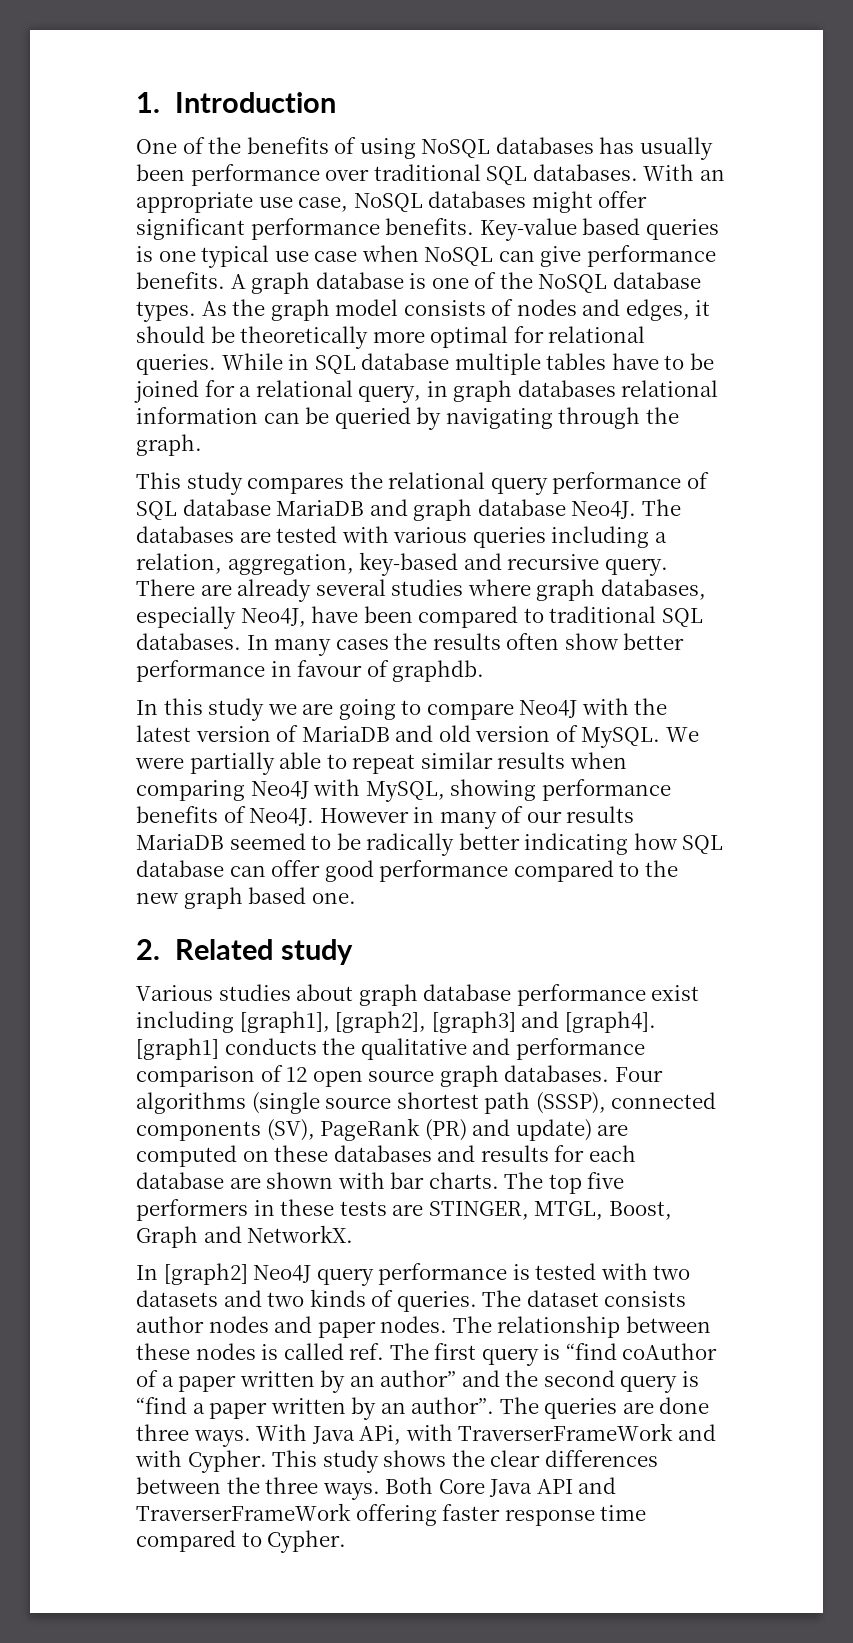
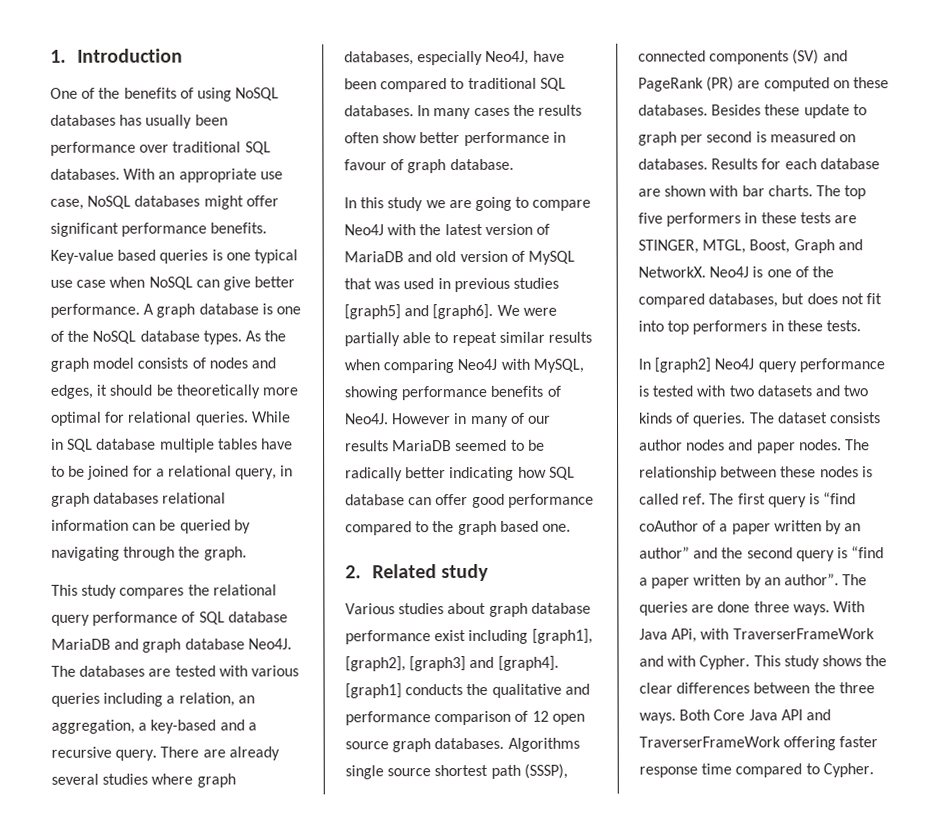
- Key-value based queries is one typical use case when NoSQL can give performance benefits.
+ Key-value based queries is one typical use case when NoSQL can give better performance.
- The databases are tested with various queries including a relation, aggregation, key-based and recursive query.
+ The databases are tested with various queries including a relation, an aggregation, a key-based and a recursive query.
- In many cases the results often show better performance in favour of graphdb.
+ In many cases the results often show better performance in favour of graph database.
- In this study we are going to compare Neo4J with the latest version of MariaDB and old version of MySQL.
+ In this study we are going to compare Neo4J with the latest version of MariaDB and old version of MySQL that was used in previous studies [graph5] and [graph6].
- However in many of our results MariaDB seemed to be radically better indicating how SQL database can offer good performance compared to the new graph based one.
+ However in many of our results MariaDB seemed to be radically better indicating how SQL database can offer good performance compared to the graph based one.
- Four algorithms (single source shortest path (SSSP), connected components (SV), PageRank (PR) and update) are computed on these databases and results for each database are shown with bar charts.
+ Algorithms single source shortest path (SSSP), connected components (SV) and PageRank (PR) are computed on these databases. Besides these update to graph per second is measured on databases. Results for each database are shown with bar charts.
+ Neo4J is one of the compared databases, but does not fit into top performers in these tests.

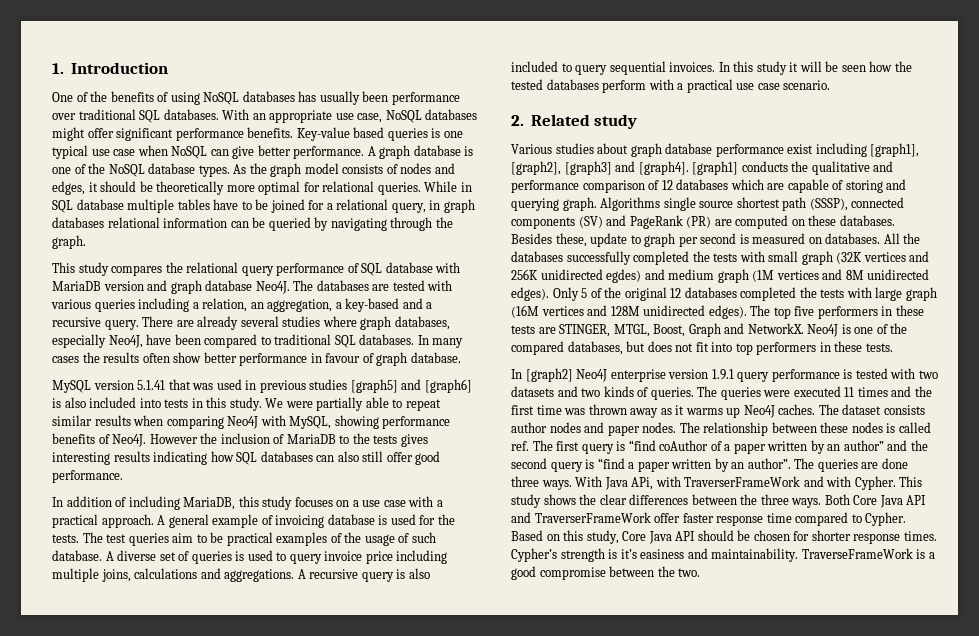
- This study compares the relational query performance of SQL database MariaDB and graph database Neo4J.
+ This study compares the relational query performance of SQL database with MariaDB version and graph database Neo4J.
- In this study we are going to compare Neo4J with the latest version of MariaDB and old version of MySQL that was used in previous studies [graph5] and [graph6].
+ MySQL version 5.1.41 that was used in previous studies [graph5] and [graph6] is also included into tests in this study.
- However in many of our results MariaDB seemed to be radically better indicating how SQL database can offer good performance compared to the graph based one.
+ However the inclusion of MariaDB to the tests gives interesting results indicating how SQL databases can also still offer good performance.
+ In addition of including MariaDB, this study focuses on a use case with a practical approach. A general example of invoicing database is used for the tests. The test queries aim to be practical examples of the usage of such database. A diverse set of queries is used to query invoice price including multiple joins, calculations and aggregations. A recursive query is also included to query sequential invoices. In this study it will be seen how the tested databases perform with a practical use case scenario.
- [graph1] conducts the qualitative and performance comparison of 12 open source graph databases.
+ [graph1] conducts the qualitative and performance comparison of 12 databases which are capable of storing and querying graph.
- Besides these update to graph per second is measured on databases.
+ Besides these, update to graph per second is measured on databases.
- Results for each database are shown with bar charts.
+ All the databases successfully completed the tests with small graph (32K vertices and 256K unidirected egdes) and medium graph (1M vertices and 8M unidirected edges). Only 5 of the original 12 databases completed the tests with large graph (16M vertices and 128M unidirected edges).
- In [graph2] Neo4J query performance is tested with two datasets and two kinds of queries.
+ In [graph2] Neo4J enterprise version 1.9.1 query performance is tested with two datasets and two kinds of queries.
- The dataset consists author nodes and paper nodes.
+ The queries were executed 11 times and the first time was thrown away as it warms up Neo4J caches. The dataset consists author nodes and paper nodes.
- Both Core Java API and TraverserFrameWork offering faster response time compared to Cypher.
+ Both Core Java API and TraverserFrameWork offer faster response time compared to Cypher.
+ Based on this study, Core Java API should be chosen for shorter response times. Cypher’s strength is it’s easiness and maintainability. TraverseFrameWork is a good compromise between the two.

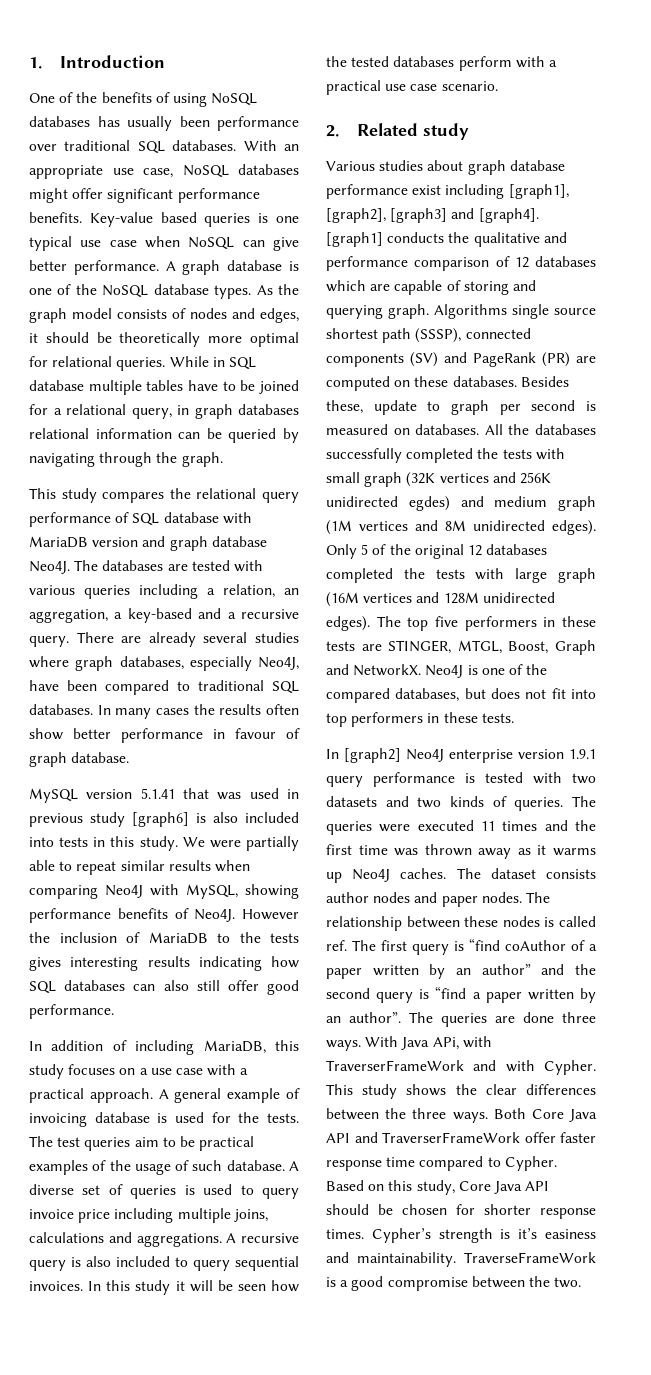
- MySQL version 5.1.41 that was used in previous studies [graph5] and [graph6] is also included into tests in this study.
+ MySQL version 5.1.41 that was used in previous study [graph6] is also included into tests in this study.

